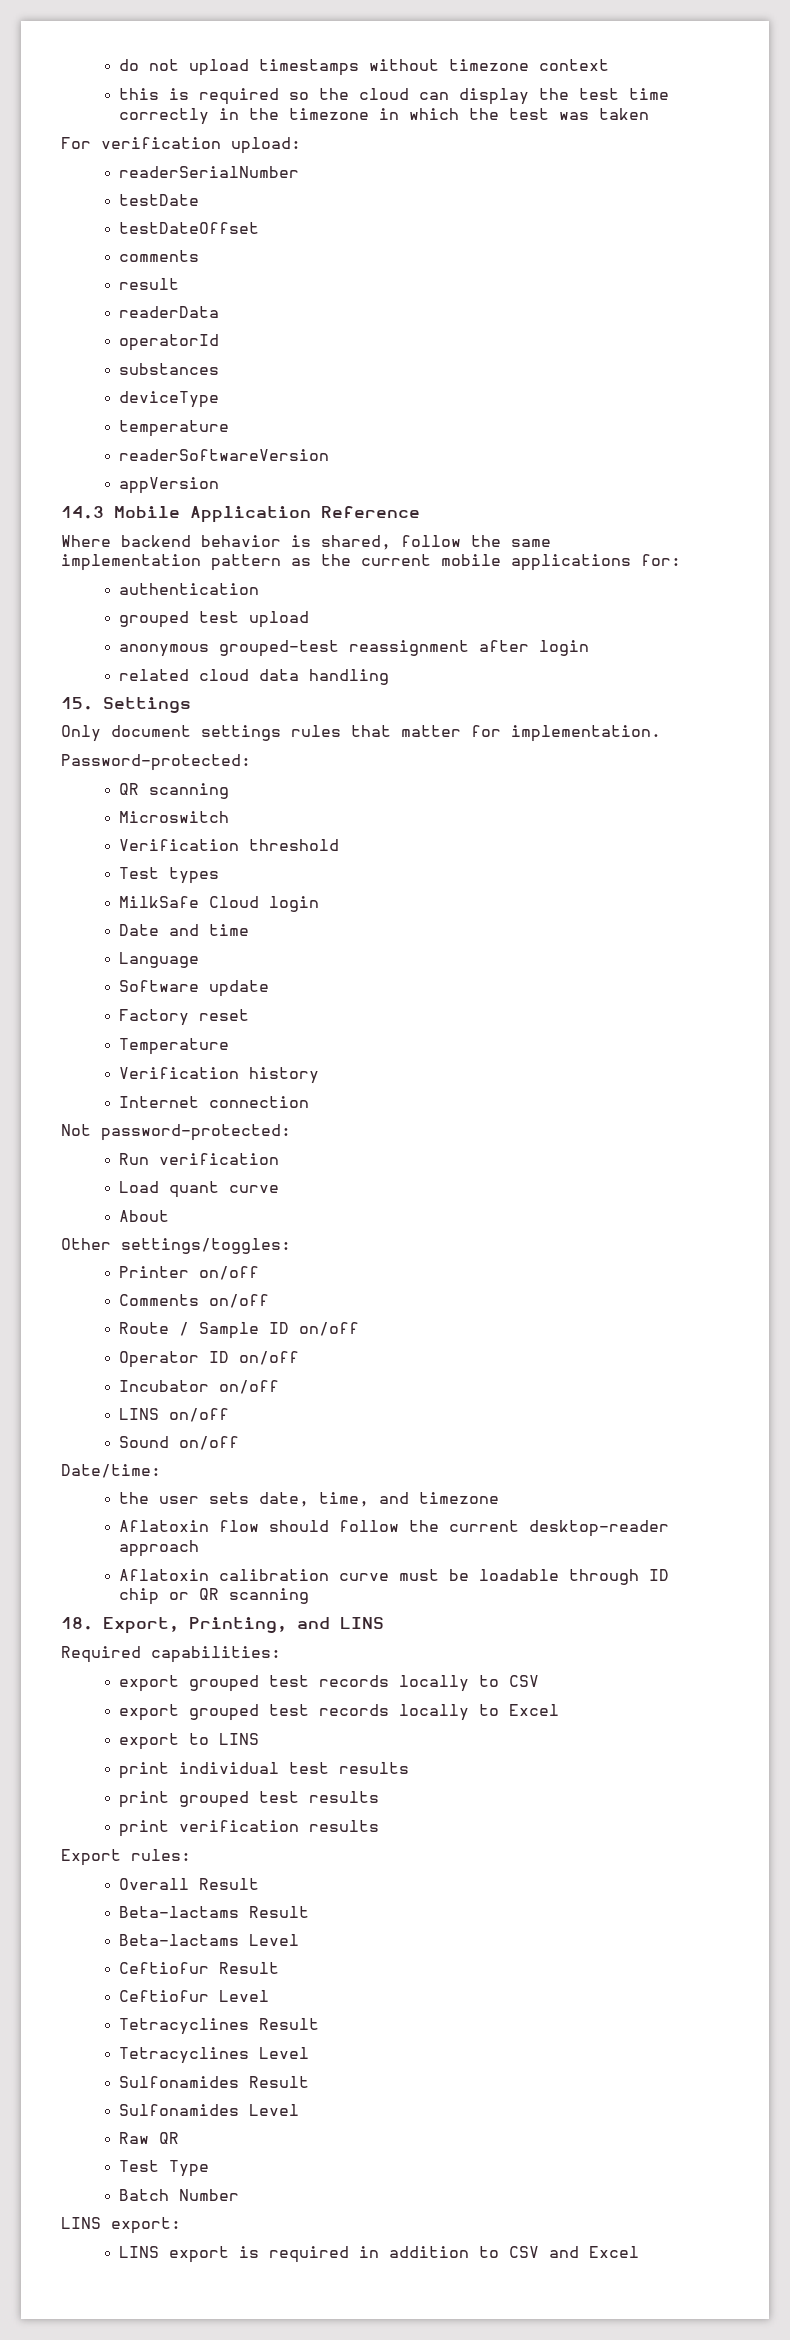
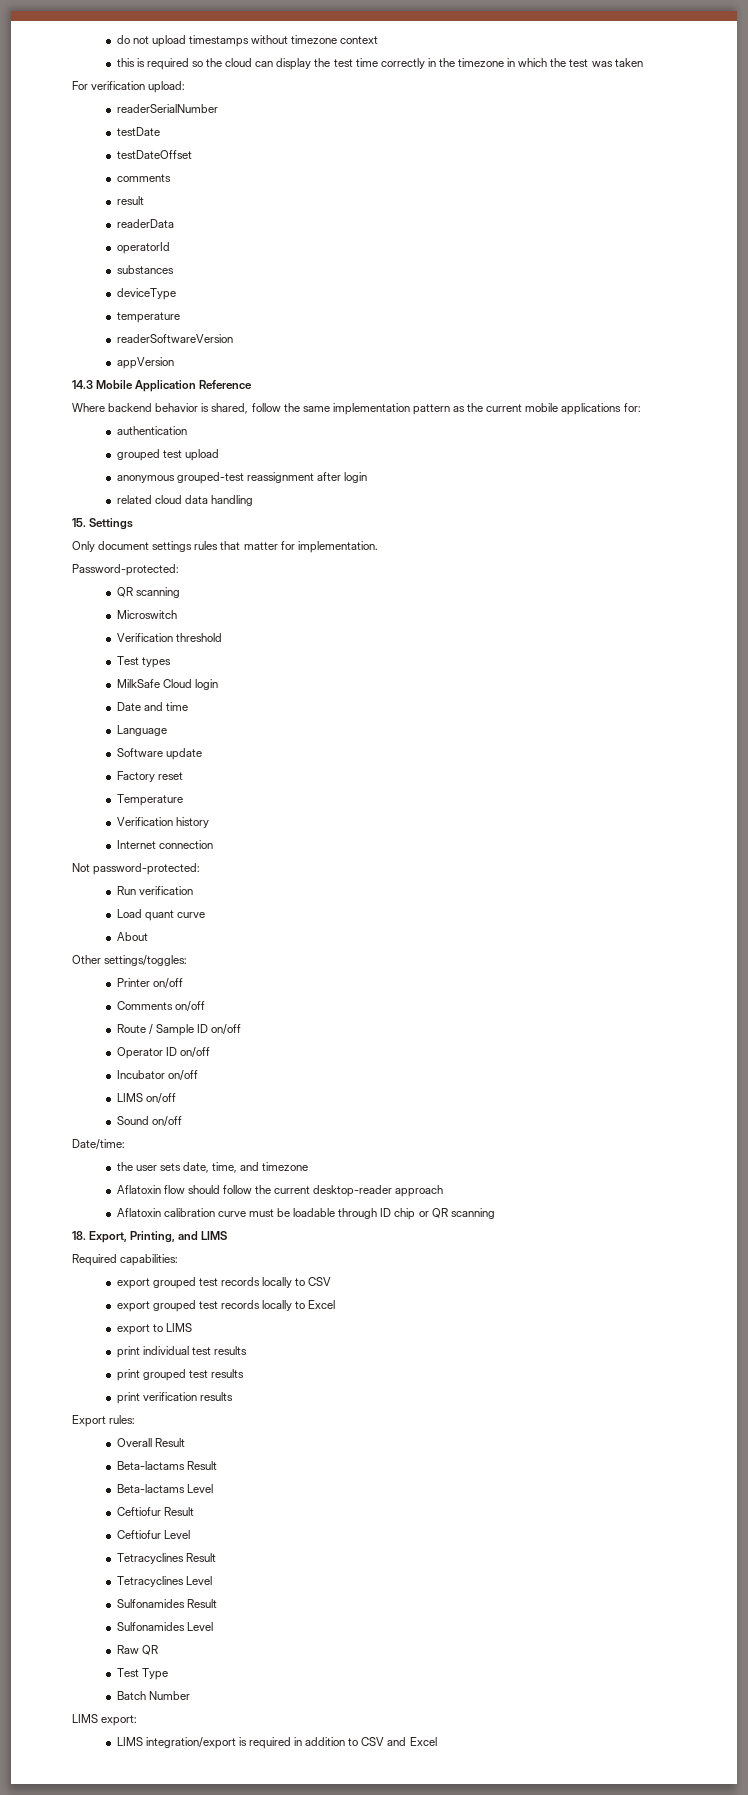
- LINS on/off
+ LIMS on/off
- 18. Export, Printing, and LINS
+ 18. Export, Printing, and LIMS
- export to LINS
+ export to LIMS
- LINS export:
+ LIMS export:
- LINS export is required in addition to CSV and Excel
+ LIMS integration/export is required in addition to CSV and Excel

